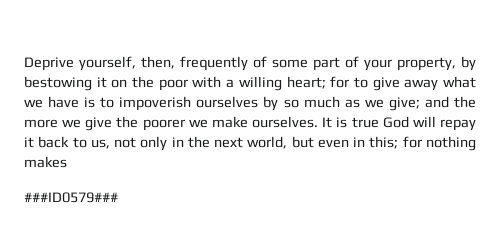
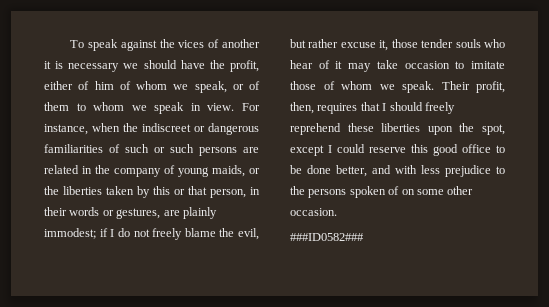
- Deprive yourself, then, frequently of some part of your property, by bestowing it on the poor with a willing heart; for to give away what we have is to impoverish ourselves by so much as we give; and the more we give the poorer we make ourselves. It is true God will repay it back to us, not only in the next world, but even in this; for nothing makes
- ###ID0579###
+ To speak against the vices of another it is necessary we should have the profit, either of him of whom we speak, or of them to whom we speak in view. For instance, when the indiscreet or dangerous familiarities of such or such persons are related in the company of young maids, or the liberties taken by this or that person, in their words or gestures, are plainly immodest; if I do not freely blame the evil, but rather excuse it, those tender souls who hear of it may take occasion to imitate those of whom we speak. Their profit, then, requires that I should freely reprehend these liberties upon the spot, except I could reserve this good office to be done better, and with less prejudice to the persons spoken of on some other occasion.
+ ###ID0582###

